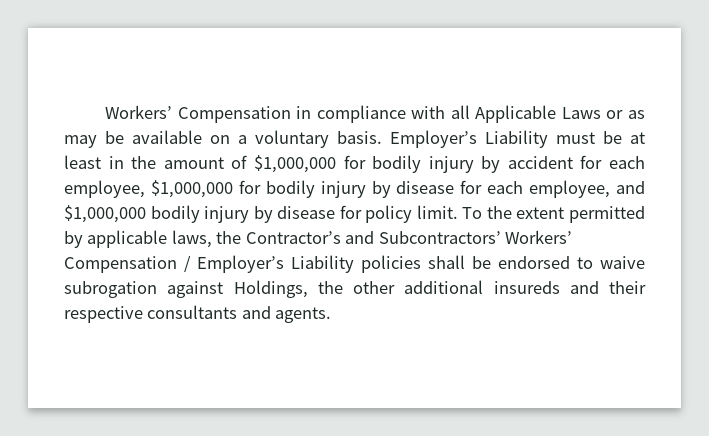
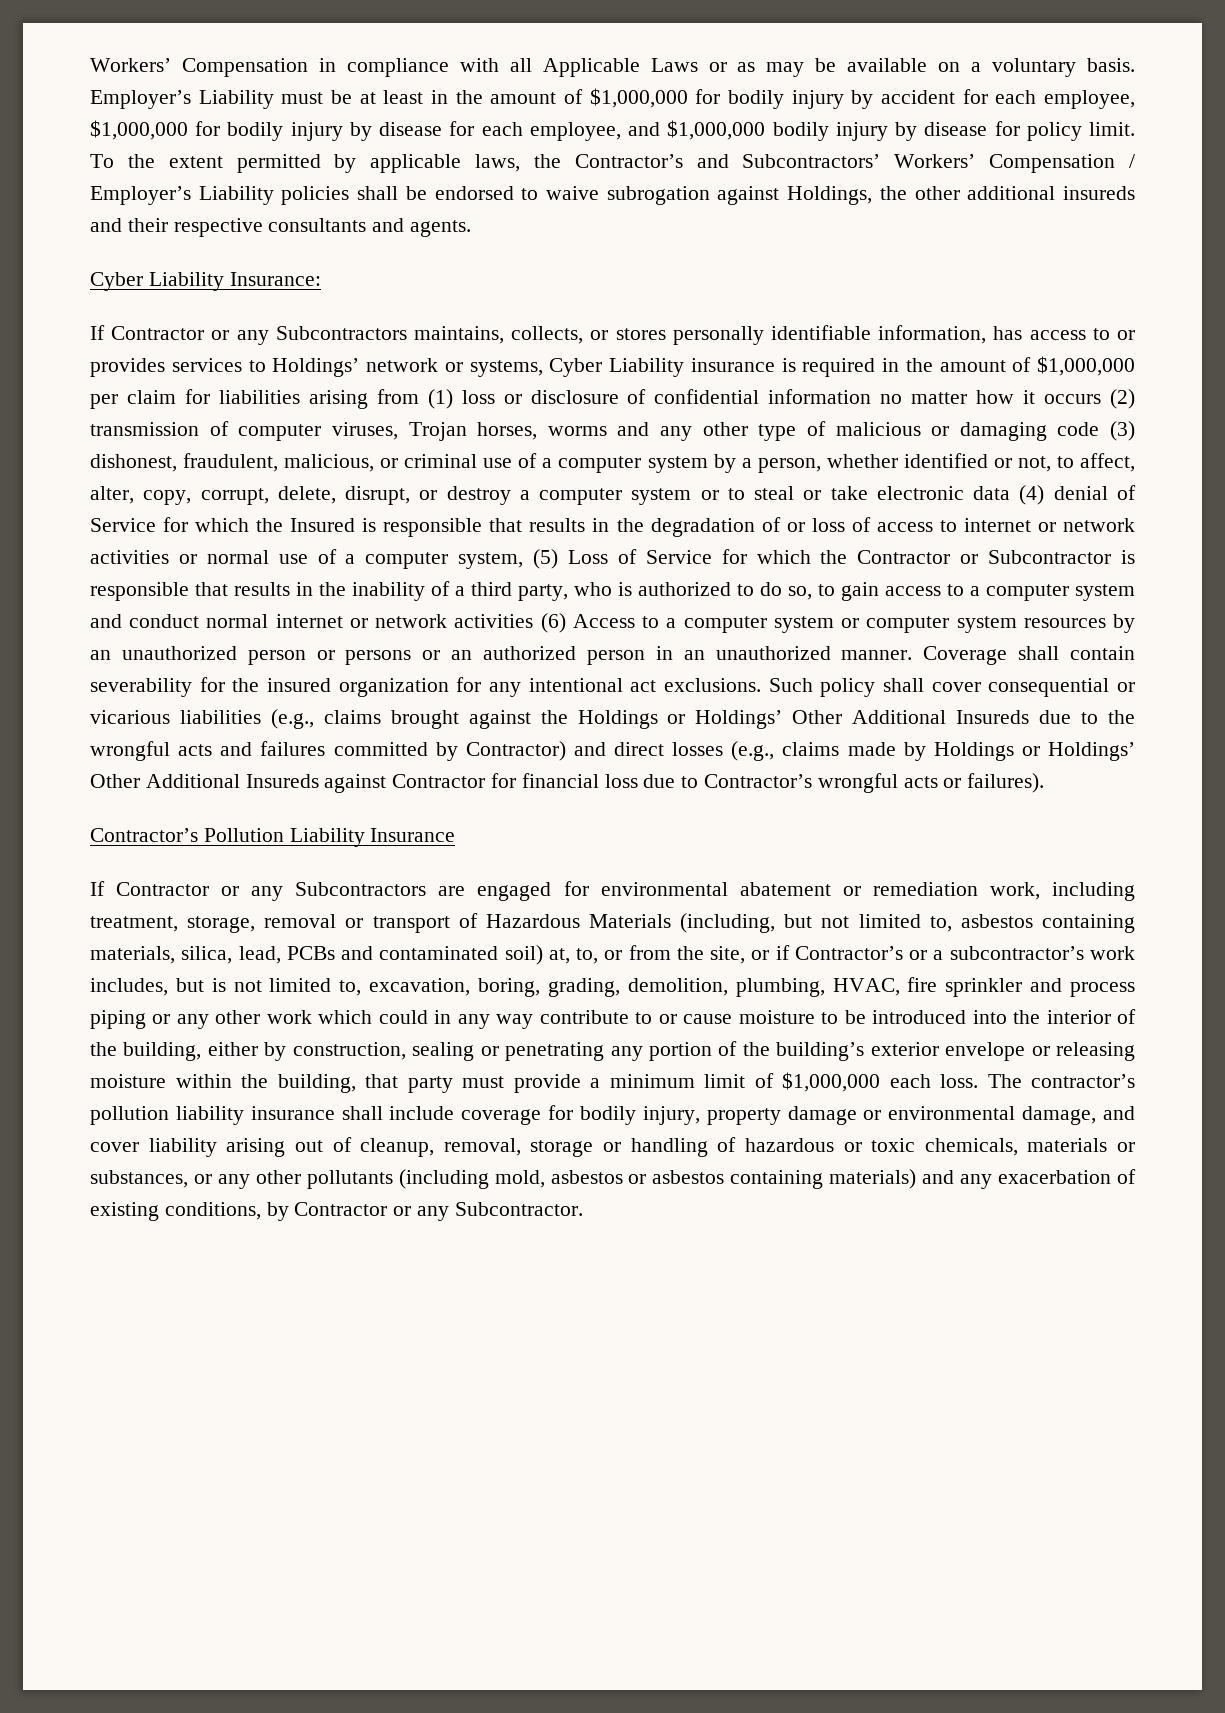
+ Cyber Liability Insurance:
+ If Contractor or any Subcontractors maintains, collects, or stores personally identifiable information, has access to or provides services to Holdings’ network or systems, Cyber Liability insurance is required in the amount of $1,000,000 per claim for liabilities arising from (1) loss or disclosure of confidential information no matter how it occurs (2) transmission of computer viruses, Trojan horses, worms and any other type of malicious or damaging code (3) dishonest, fraudulent, malicious, or criminal use of a computer system by a person, whether identified or not, to affect, alter, copy, corrupt, delete, disrupt, or destroy a computer system or to steal or take electronic data (4) denial of Service for which the Insured is responsible that results in the degradation of or loss of access to internet or network activities or normal use of a computer system, (5) Loss of Service for which the Contractor or Subcontractor is responsible that results in the inability of a third party, who is authorized to do so, to gain access to a computer system and conduct normal internet or network activities (6) Access to a computer system or computer system resources by an unauthorized person or persons or an authorized person in an unauthorized manner. Coverage shall contain severability for the insured organization for any intentional act exclusions. Such policy shall cover consequential or vicarious liabilities (e.g., claims brought against the Holdings or Holdings’ Other Additional Insureds due to the wrongful acts and failures committed by Contractor) and direct losses (e.g., claims made by Holdings or Holdings’ Other Additional Insureds against Contractor for financial loss due to Contractor’s wrongful acts or failures).
+ Contractor’s Pollution Liability Insurance
+ If Contractor or any Subcontractors are engaged for environmental abatement or remediation work, including treatment, storage, removal or transport of Hazardous Materials (including, but not limited to, asbestos containing materials, silica, lead, PCBs and contaminated soil) at, to, or from the site, or if Contractor’s or a subcontractor’s work includes, but is not limited to, excavation, boring, grading, demolition, plumbing, HVAC, fire sprinkler and process piping or any other work which could in any way contribute to or cause moisture to be introduced into the interior of the building, either by construction, sealing or penetrating any portion of the building’s exterior envelope or releasing moisture within the building, that party must provide a minimum limit of $1,000,000 each loss. The contractor’s pollution liability insurance shall include coverage for bodily injury, property damage or environmental damage, and cover liability arising out of cleanup, removal, storage or handling of hazardous or toxic chemicals, materials or substances, or any other pollutants (including mold, asbestos or asbestos containing materials) and any exacerbation of existing conditions, by Contractor or any Subcontractor.

